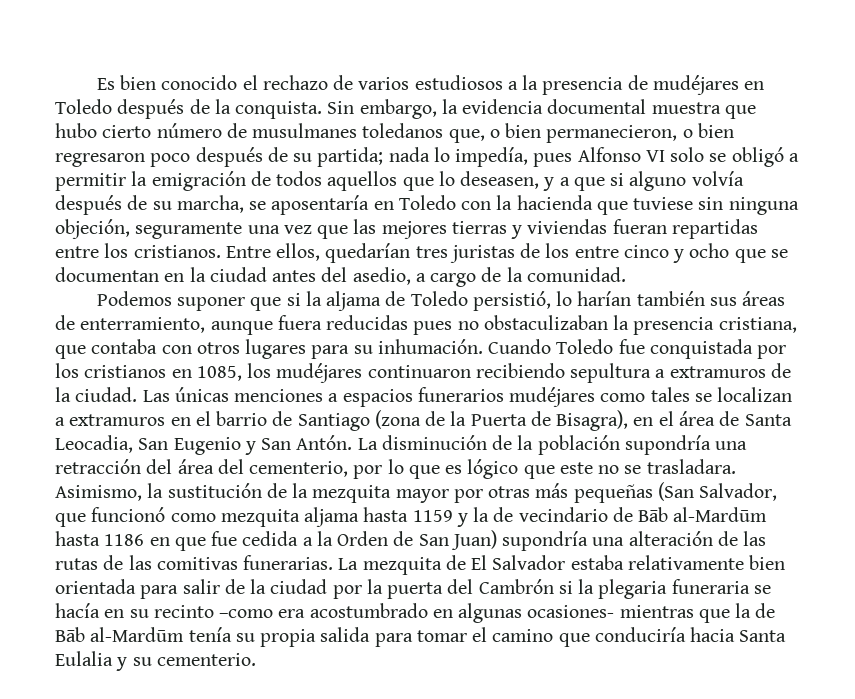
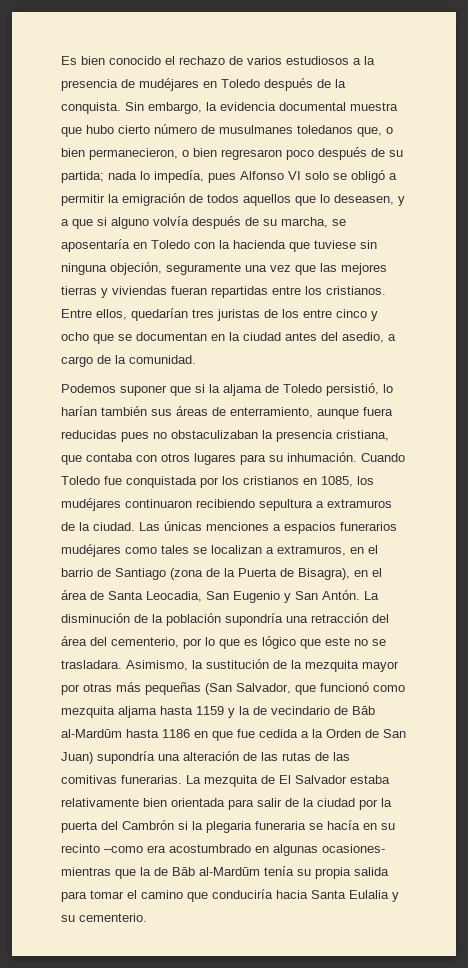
- Las únicas menciones a espacios funerarios mudéjares como tales se localizan a extramuros en el barrio de Santiago (zona de la Puerta de Bisagra), en el área de Santa Leocadia, San Eugenio y San Antón.
+ Las únicas menciones a espacios funerarios mudéjares como tales se localizan a extramuros, en el barrio de Santiago (zona de la Puerta de Bisagra), en el área de Santa Leocadia, San Eugenio y San Antón.

